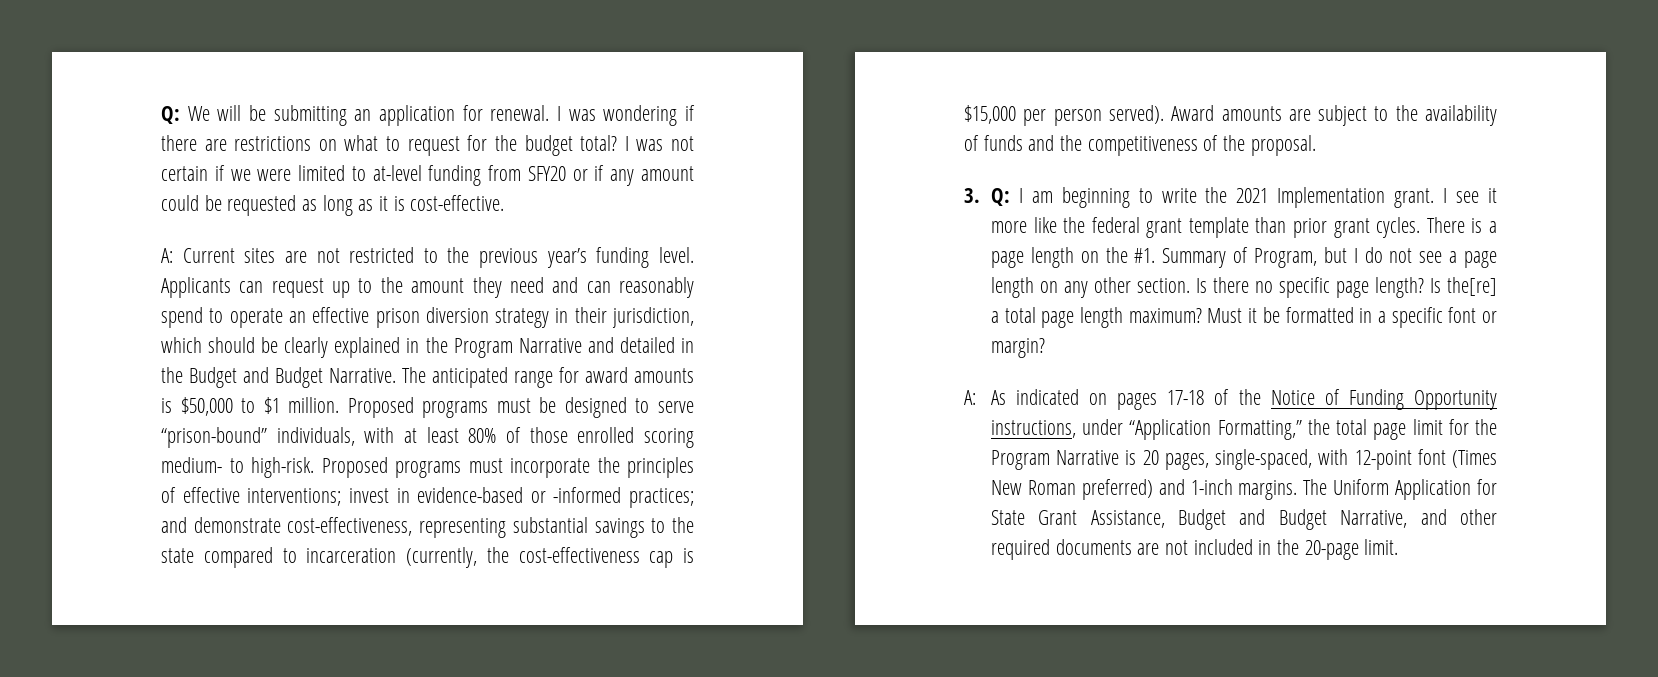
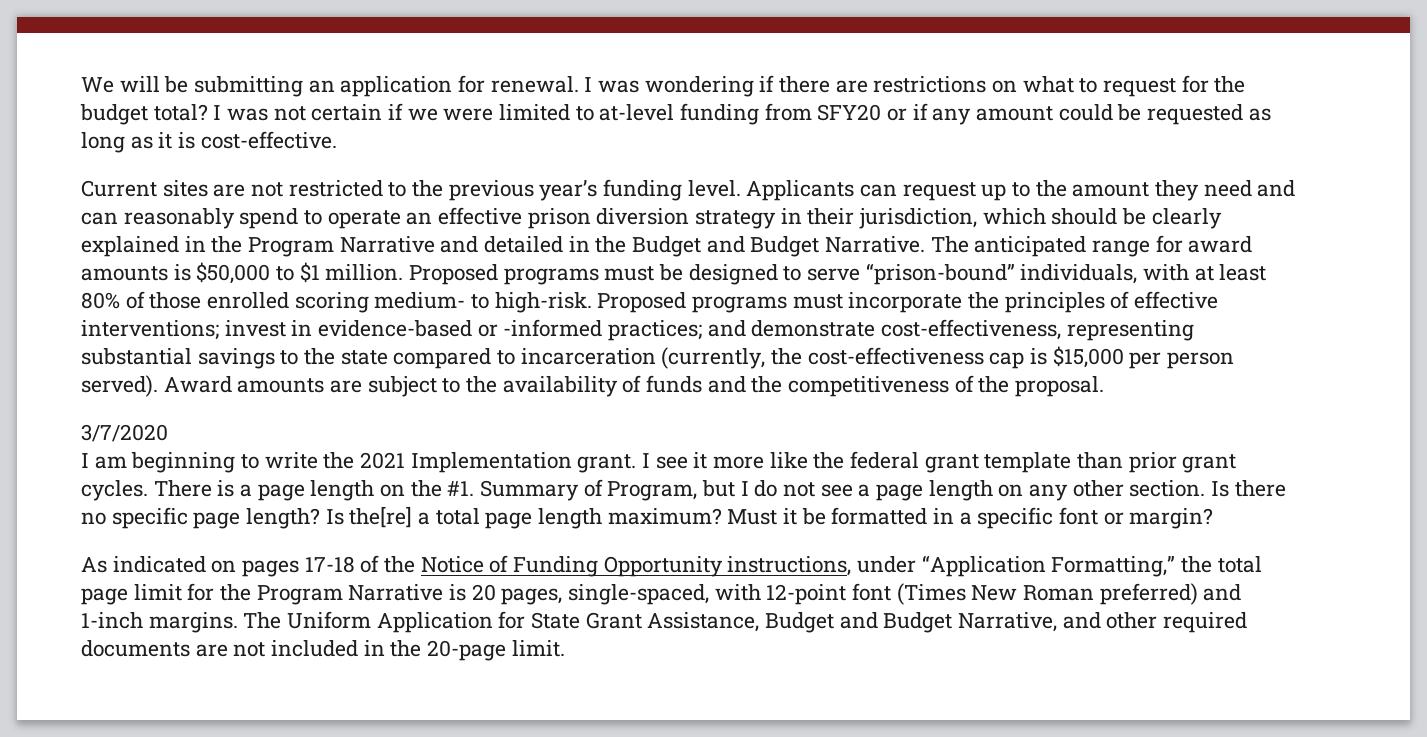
- Q: We will be submitting an application for renewal.
+ We will be submitting an application for renewal.
- A: Current sites are not restricted to the previous year’s funding level.
+ Current sites are not restricted to the previous year’s funding level.
- 3. Q: I am beginning to write the 2021 Implementation grant.
+ 3/7/2020
+ I am beginning to write the 2021 Implementation grant.
- A: As indicated on pages 17-18 of the Notice of Funding Opportunity instructions, under “Application Formatting,” the total page limit for the Program Narrative is 20 pages, single-spaced, with 12-point font (Times New Roman preferred) and 1-inch margins.
+ As indicated on pages 17-18 of the Notice of Funding Opportunity instructions, under “Application Formatting,” the total page limit for the Program Narrative is 20 pages, single-spaced, with 12-point font (Times New Roman preferred) and 1-inch margins.

